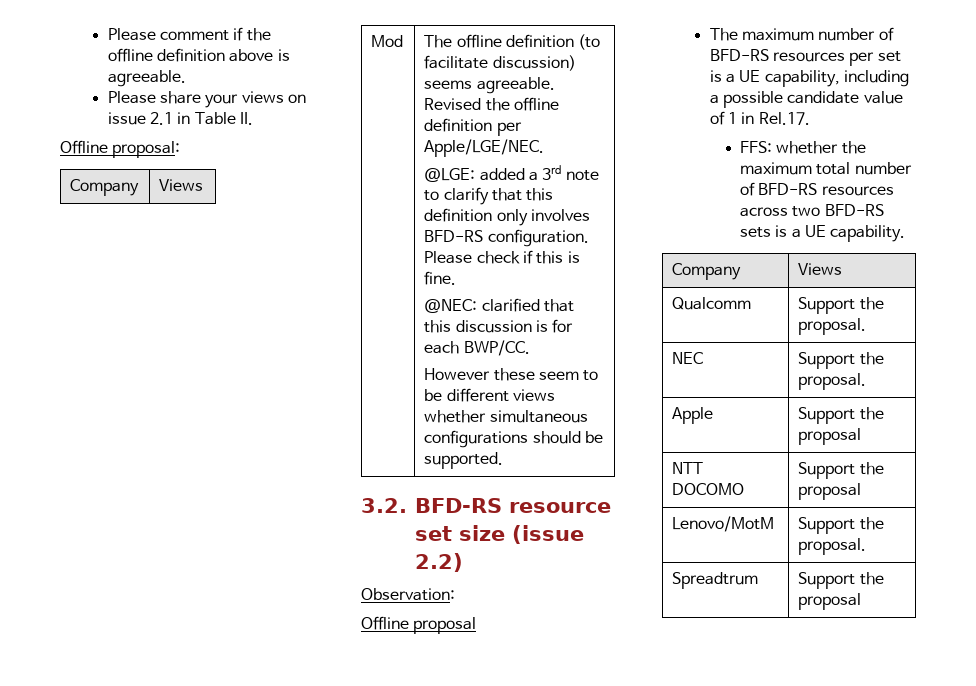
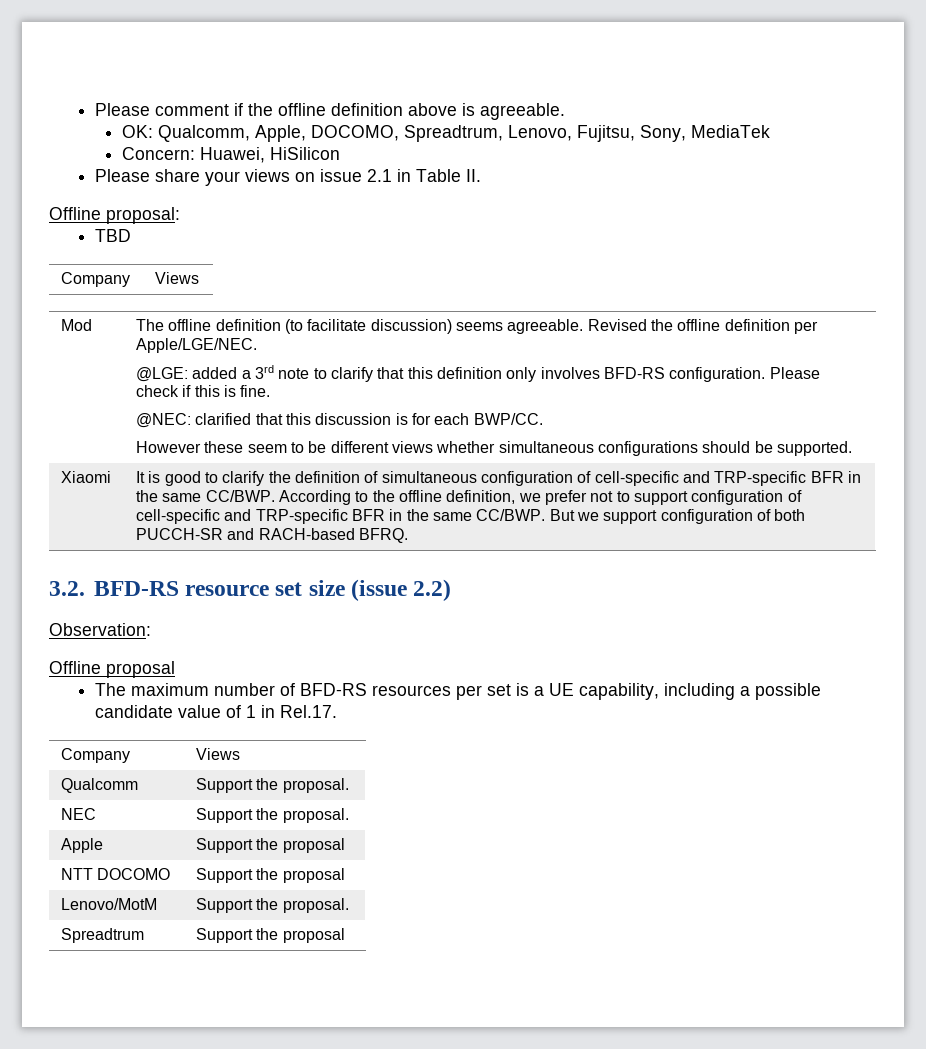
+ OK: Qualcomm, Apple, DOCOMO, Spreadtrum, Lenovo, Fujitsu, Sony, MediaTek
+ Concern: Huawei, HiSilicon
+ TBD
+ Xiaomi | It is good to clarify the definition of simultaneous configuration of cell-specific and TRP-specific BFR in the same CC/BWP. According to the offline definition, we prefer not to support configuration of cell-specific and TRP-specific BFR in the same CC/BWP. But we support configuration of both PUCCH-SR and RACH-based BFRQ.
- FFS: whether the maximum total number of BFD-RS resources across two BFD-RS sets is a UE capability.

